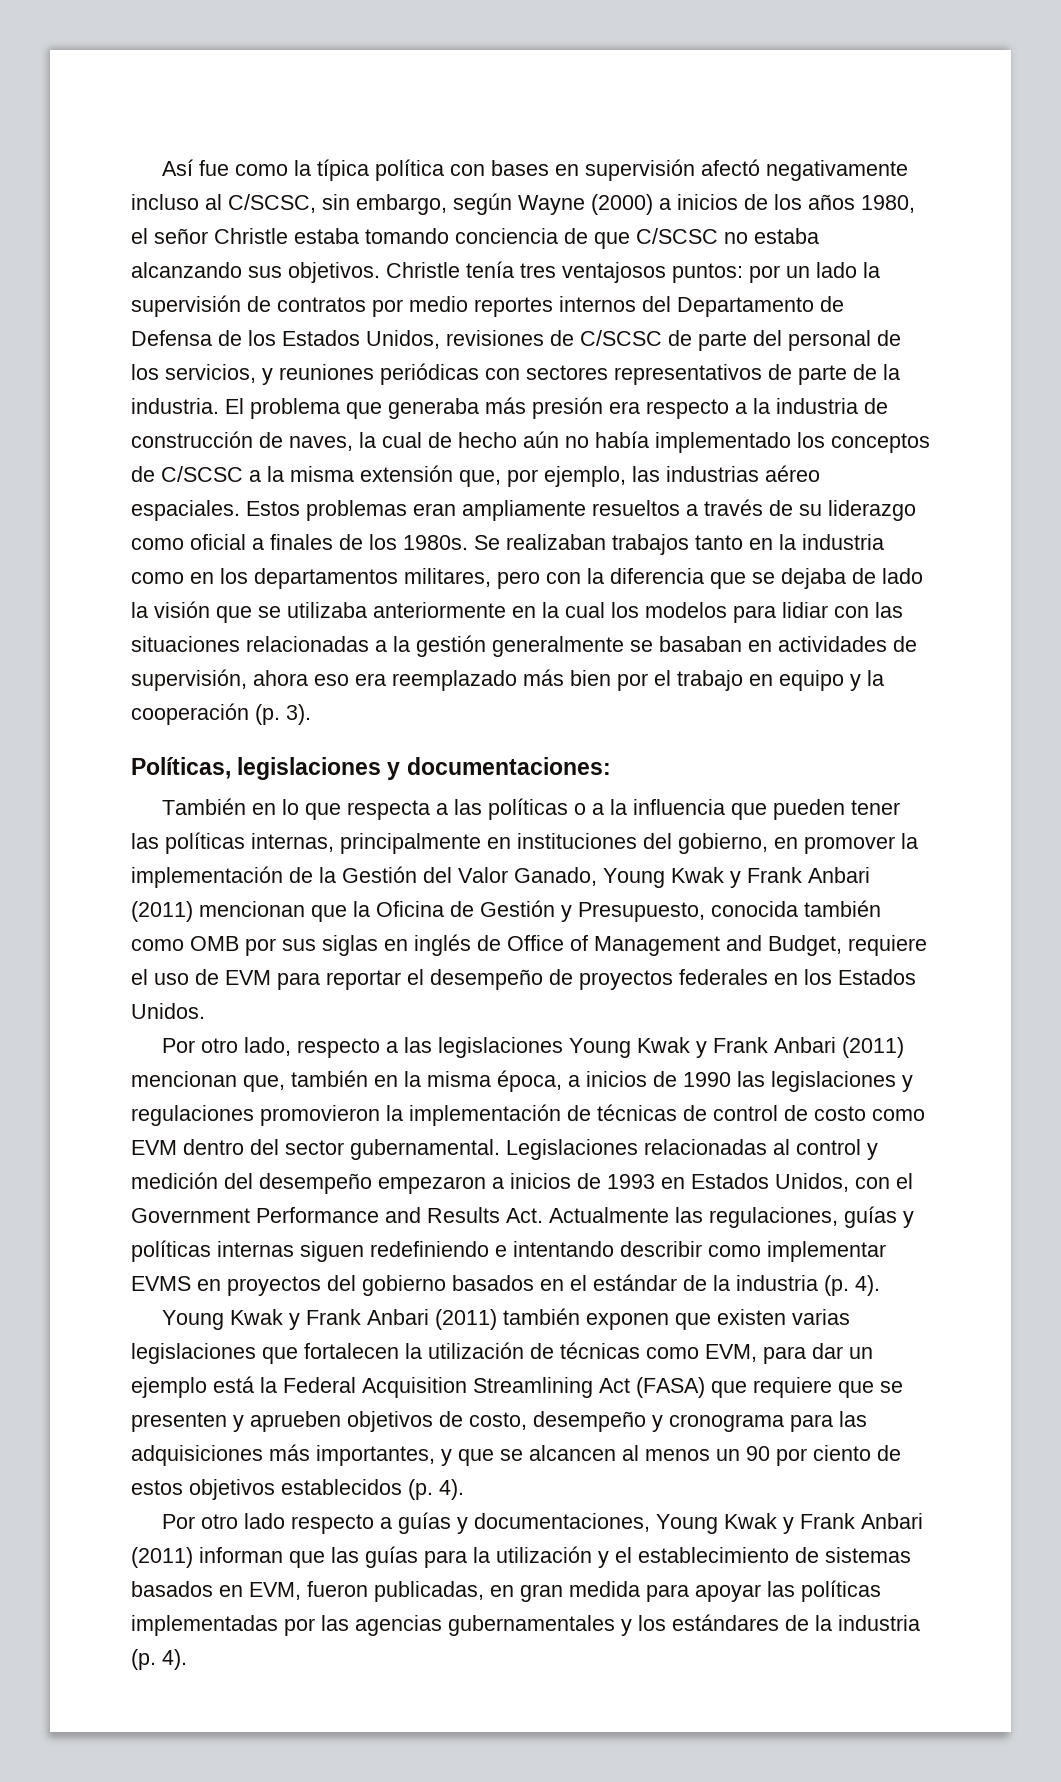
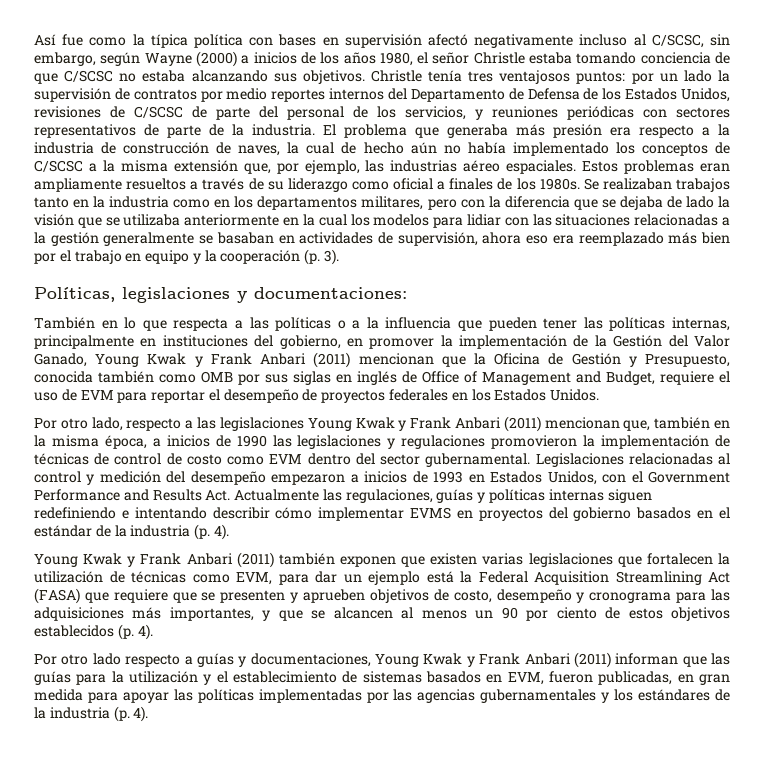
- Legislaciones relacionadas al control y medición del desempeño empezaron a inicios de 1993 en Estados Unidos, con el Government Performance and Results Act. Actualmente las regulaciones, guías y políticas internas siguen redefiniendo e intentando describir como implementar EVMS en proyectos del gobierno basados en el estándar de la industria (p. 4).
+ Legislaciones relacionadas al control y medición del desempeño empezaron a inicios de 1993 en Estados Unidos, con el Government Performance and Results Act. Actualmente las regulaciones, guías y políticas internas siguen redefiniendo e intentando describir cómo implementar EVMS en proyectos del gobierno basados en el estándar de la industria (p. 4).

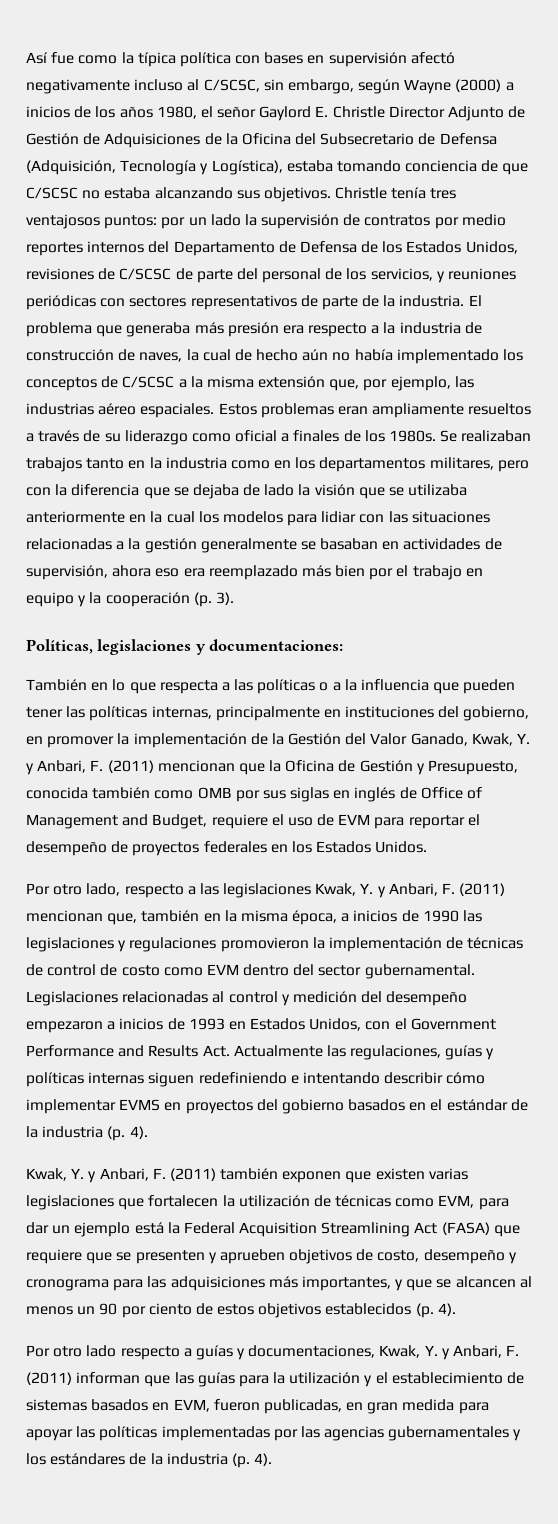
- Así fue como la típica política con bases en supervisión afectó negativamente incluso al C/SCSC, sin embargo, según Wayne (2000) a inicios de los años 1980, el señor Christle estaba tomando conciencia de que C/SCSC no estaba alcanzando sus objetivos.
+ Así fue como la típica política con bases en supervisión afectó negativamente incluso al C/SCSC, sin embargo, según Wayne (2000) a inicios de los años 1980, el señor Gaylord E. Christle Director Adjunto de Gestión de Adquisiciones de la Oficina del Subsecretario de Defensa (Adquisición, Tecnología y Logística), estaba tomando conciencia de que C/SCSC no estaba alcanzando sus objetivos.
- También en lo que respecta a las políticas o a la influencia que pueden tener las políticas internas, principalmente en instituciones del gobierno, en promover la implementación de la Gestión del Valor Ganado, Young Kwak y Frank Anbari (2011) mencionan que la Oficina de Gestión y Presupuesto, conocida también como OMB por sus siglas en inglés de Office of Management and Budget, requiere el uso de EVM para reportar el desempeño de proyectos federales en los Estados Unidos.
+ También en lo que respecta a las políticas o a la influencia que pueden tener las políticas internas, principalmente en instituciones del gobierno, en promover la implementación de la Gestión del Valor Ganado, Kwak, Y. y Anbari, F. (2011) mencionan que la Oficina de Gestión y Presupuesto, conocida también como OMB por sus siglas en inglés de Office of Management and Budget, requiere el uso de EVM para reportar el desempeño de proyectos federales en los Estados Unidos.
- Por otro lado, respecto a las legislaciones Young Kwak y Frank Anbari (2011) mencionan que, también en la misma época, a inicios de 1990 las legislaciones y regulaciones promovieron la implementación de técnicas de control de costo como EVM dentro del sector gubernamental.
+ Por otro lado, respecto a las legislaciones Kwak, Y. y Anbari, F. (2011) mencionan que, también en la misma época, a inicios de 1990 las legislaciones y regulaciones promovieron la implementación de técnicas de control de costo como EVM dentro del sector gubernamental.
- Young Kwak y Frank Anbari (2011) también exponen que existen varias legislaciones que fortalecen la utilización de técnicas como EVM, para dar un ejemplo está la Federal Acquisition Streamlining Act (FASA) que requiere que se presenten y aprueben objetivos de costo, desempeño y cronograma para las adquisiciones más importantes, y que se alcancen al menos un 90 por ciento de estos objetivos establecidos (p. 4).
+ Kwak, Y. y Anbari, F. (2011) también exponen que existen varias legislaciones que fortalecen la utilización de técnicas como EVM, para dar un ejemplo está la Federal Acquisition Streamlining Act (FASA) que requiere que se presenten y aprueben objetivos de costo, desempeño y cronograma para las adquisiciones más importantes, y que se alcancen al menos un 90 por ciento de estos objetivos establecidos (p. 4).
- Por otro lado respecto a guías y documentaciones, Young Kwak y Frank Anbari (2011) informan que las guías para la utilización y el establecimiento de sistemas basados en EVM, fueron publicadas, en gran medida para apoyar las políticas implementadas por las agencias gubernamentales y los estándares de la industria (p. 4).
+ Por otro lado respecto a guías y documentaciones, Kwak, Y. y Anbari, F. (2011) informan que las guías para la utilización y el establecimiento de sistemas basados en EVM, fueron publicadas, en gran medida para apoyar las políticas implementadas por las agencias gubernamentales y los estándares de la industria (p. 4).

